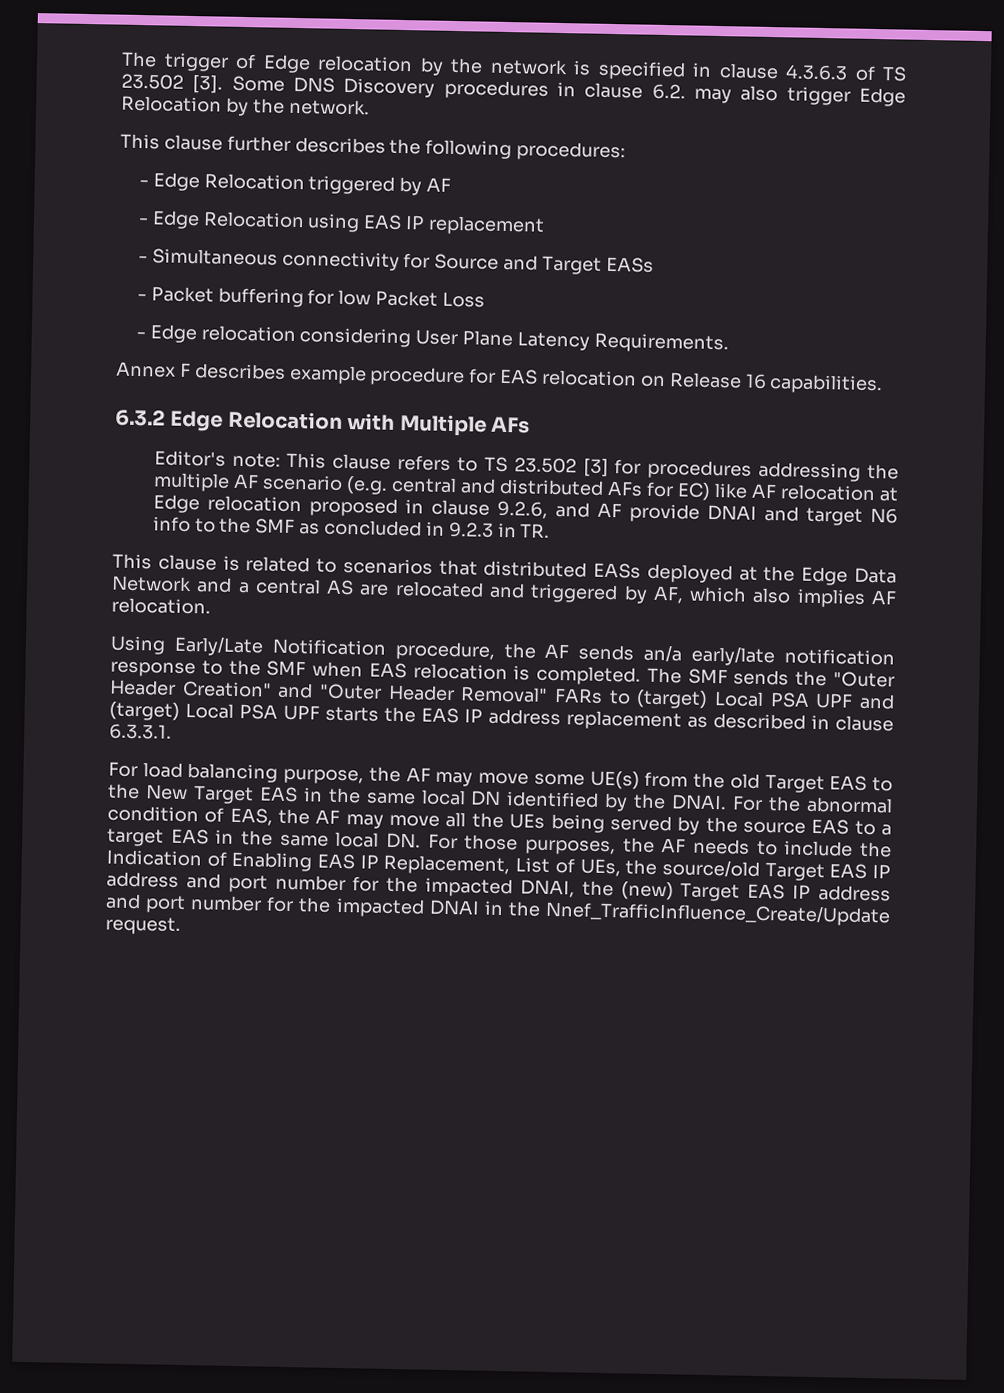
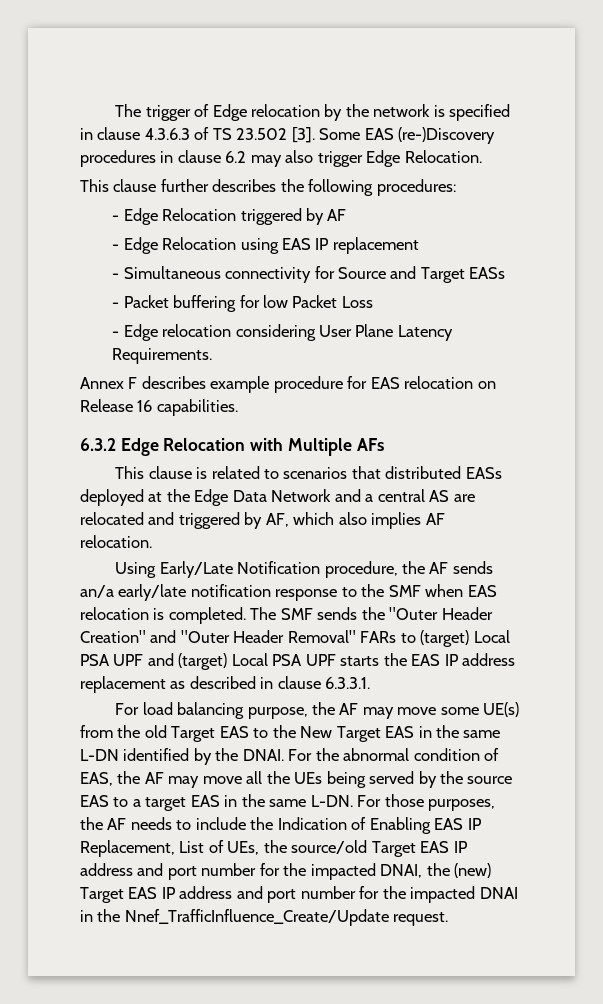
- Some DNS Discovery procedures in clause 6.2. may also trigger Edge Relocation by the network.
+ Some EAS (re-)Discovery procedures in clause 6.2 may also trigger Edge Relocation.
- Editor's note: This clause refers to TS 23.502 [3] for procedures addressing the multiple AF scenario (e.g. central and distributed AFs for EC) like AF relocation at Edge relocation proposed in clause 9.2.6, and AF provide DNAI and target N6 info to the SMF as concluded in 9.2.3 in TR.
- For load balancing purpose, the AF may move some UE(s) from the old Target EAS to the New Target EAS in the same local DN identified by the DNAI.
+ For load balancing purpose, the AF may move some UE(s) from the old Target EAS to the New Target EAS in the same L-DN identified by the DNAI.
- For the abnormal condition of EAS, the AF may move all the UEs being served by the source EAS to a target EAS in the same local DN. For those purposes, the AF needs to include the Indication of Enabling EAS IP Replacement, List of UEs, the source/old Target EAS IP address and port number for the impacted DNAI, the (new) Target EAS IP address and port number for the impacted DNAI in the Nnef_TrafficInfluence_Create/Update request.
+ For the abnormal condition of EAS, the AF may move all the UEs being served by the source EAS to a target EAS in the same L-DN. For those purposes, the AF needs to include the Indication of Enabling EAS IP Replacement, List of UEs, the source/old Target EAS IP address and port number for the impacted DNAI, the (new) Target EAS IP address and port number for the impacted DNAI in the Nnef_TrafficInfluence_Create/Update request.

